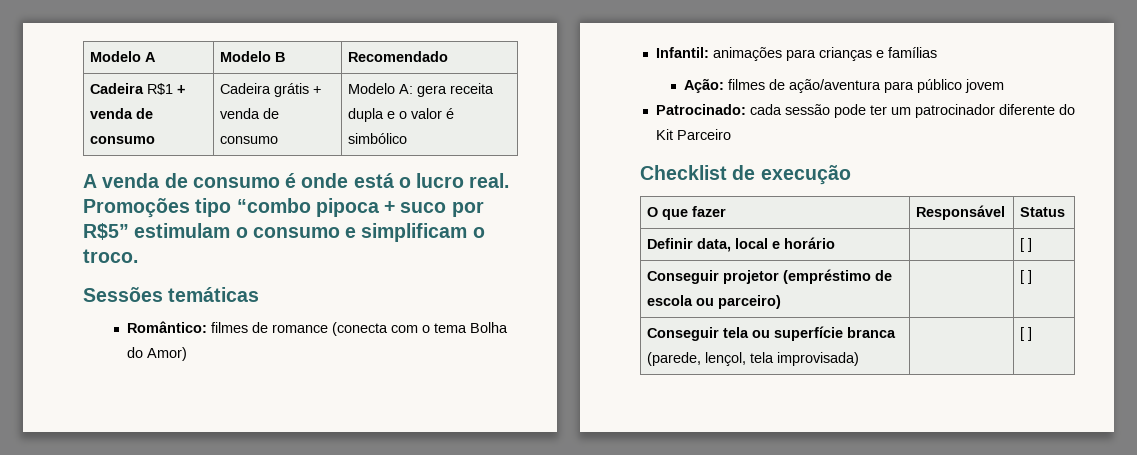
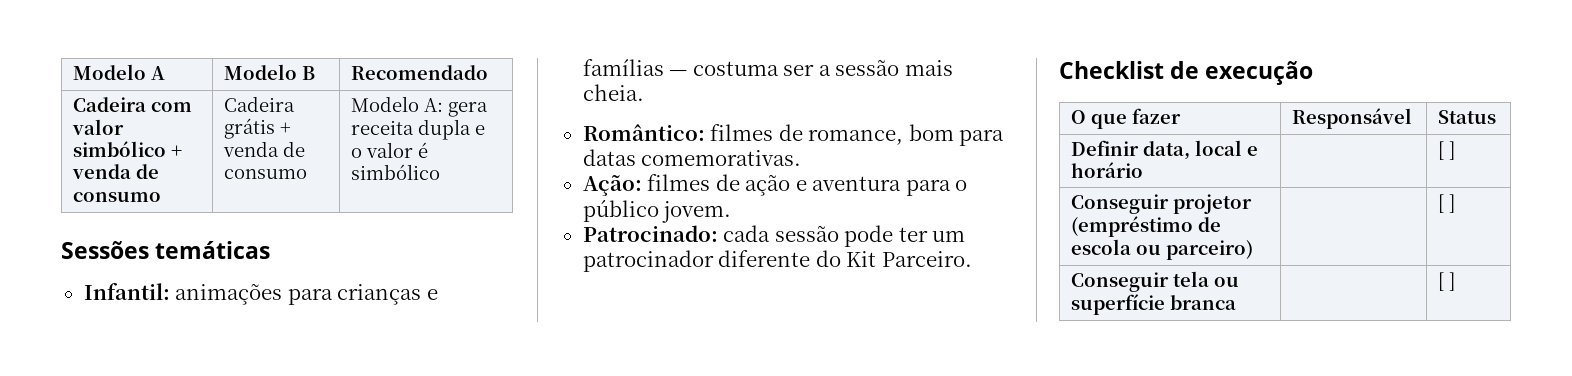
- Cadeira R$1 + venda de consumo | Cadeira grátis + venda de consumo | Modelo A: gera receita dupla e o valor é simbólico
+ Cadeira com valor simbólico + venda de consumo | Cadeira grátis + venda de consumo | Modelo A: gera receita dupla e o valor é simbólico
- A venda de consumo é onde está o lucro real. Promoções tipo “combo pipoca + suco por R$5” estimulam o consumo e simplificam o troco.
  Sessões temáticas
- Romântico: filmes de romance (conecta com o tema Bolha do Amor)
- Infantil: animações para crianças e famílias
- Ação: filmes de ação/aventura para público jovem
+ Infantil: animações para crianças e famílias — costuma ser a sessão mais cheia.
+ Romântico: filmes de romance, bom para datas comemorativas.
+ Ação: filmes de ação e aventura para o público jovem.
- Patrocinado: cada sessão pode ter um patrocinador diferente do Kit Parceiro
+ Patrocinado: cada sessão pode ter um patrocinador diferente do Kit Parceiro.
- Conseguir tela ou superfície branca (parede, lençol, tela improvisada) | | [ ]
+ Conseguir tela ou superfície branca | | [ ]

